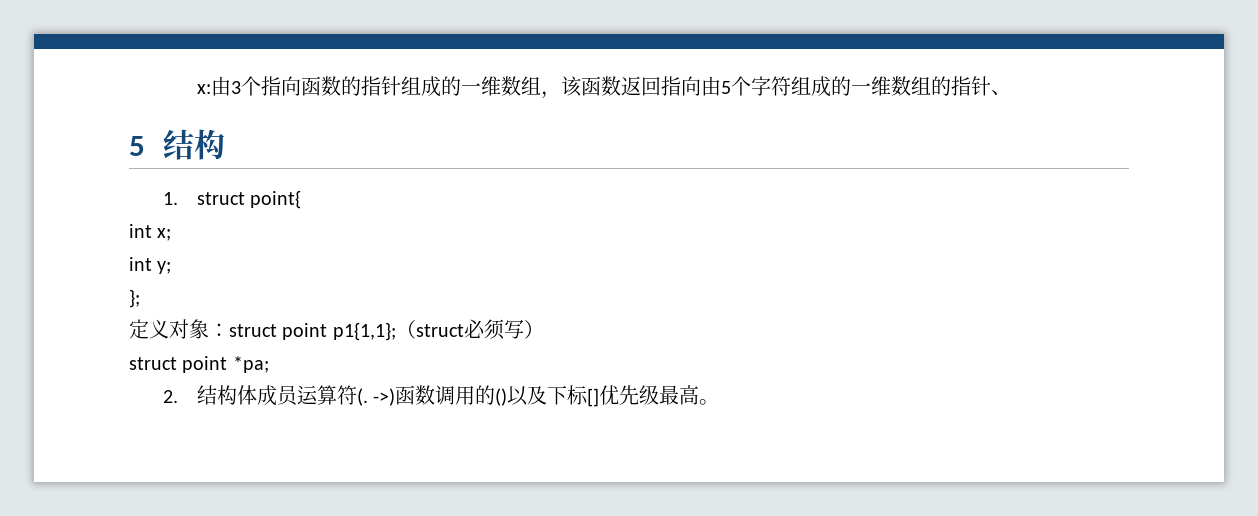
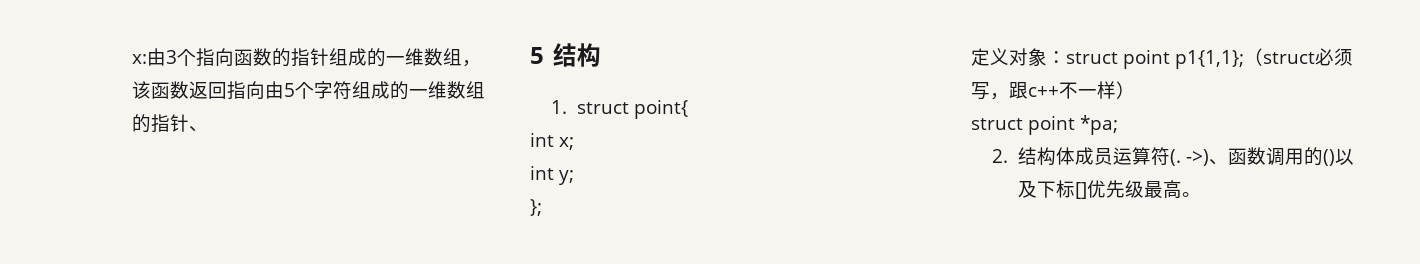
- 定义对象：struct point p1{1,1};（struct必须写）
+ 定义对象：struct point p1{1,1};（struct必须写，跟c++不一样）
- ->)函数调用的()以及下标[]优先级最高。
+ ->)、函数调用的()以及下标[]优先级最高。

